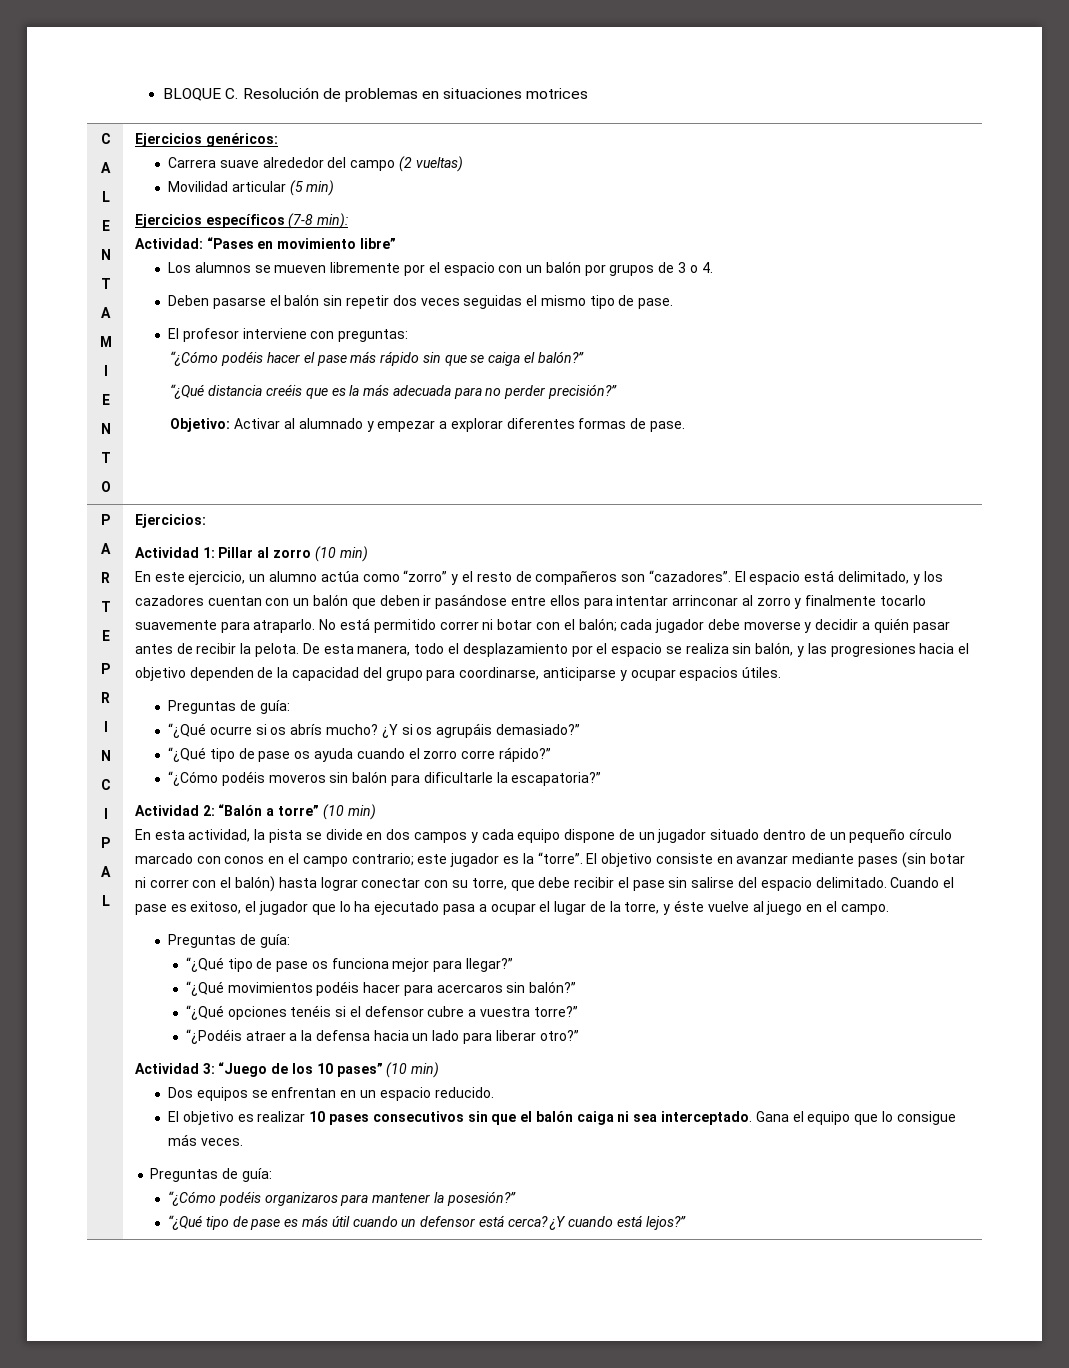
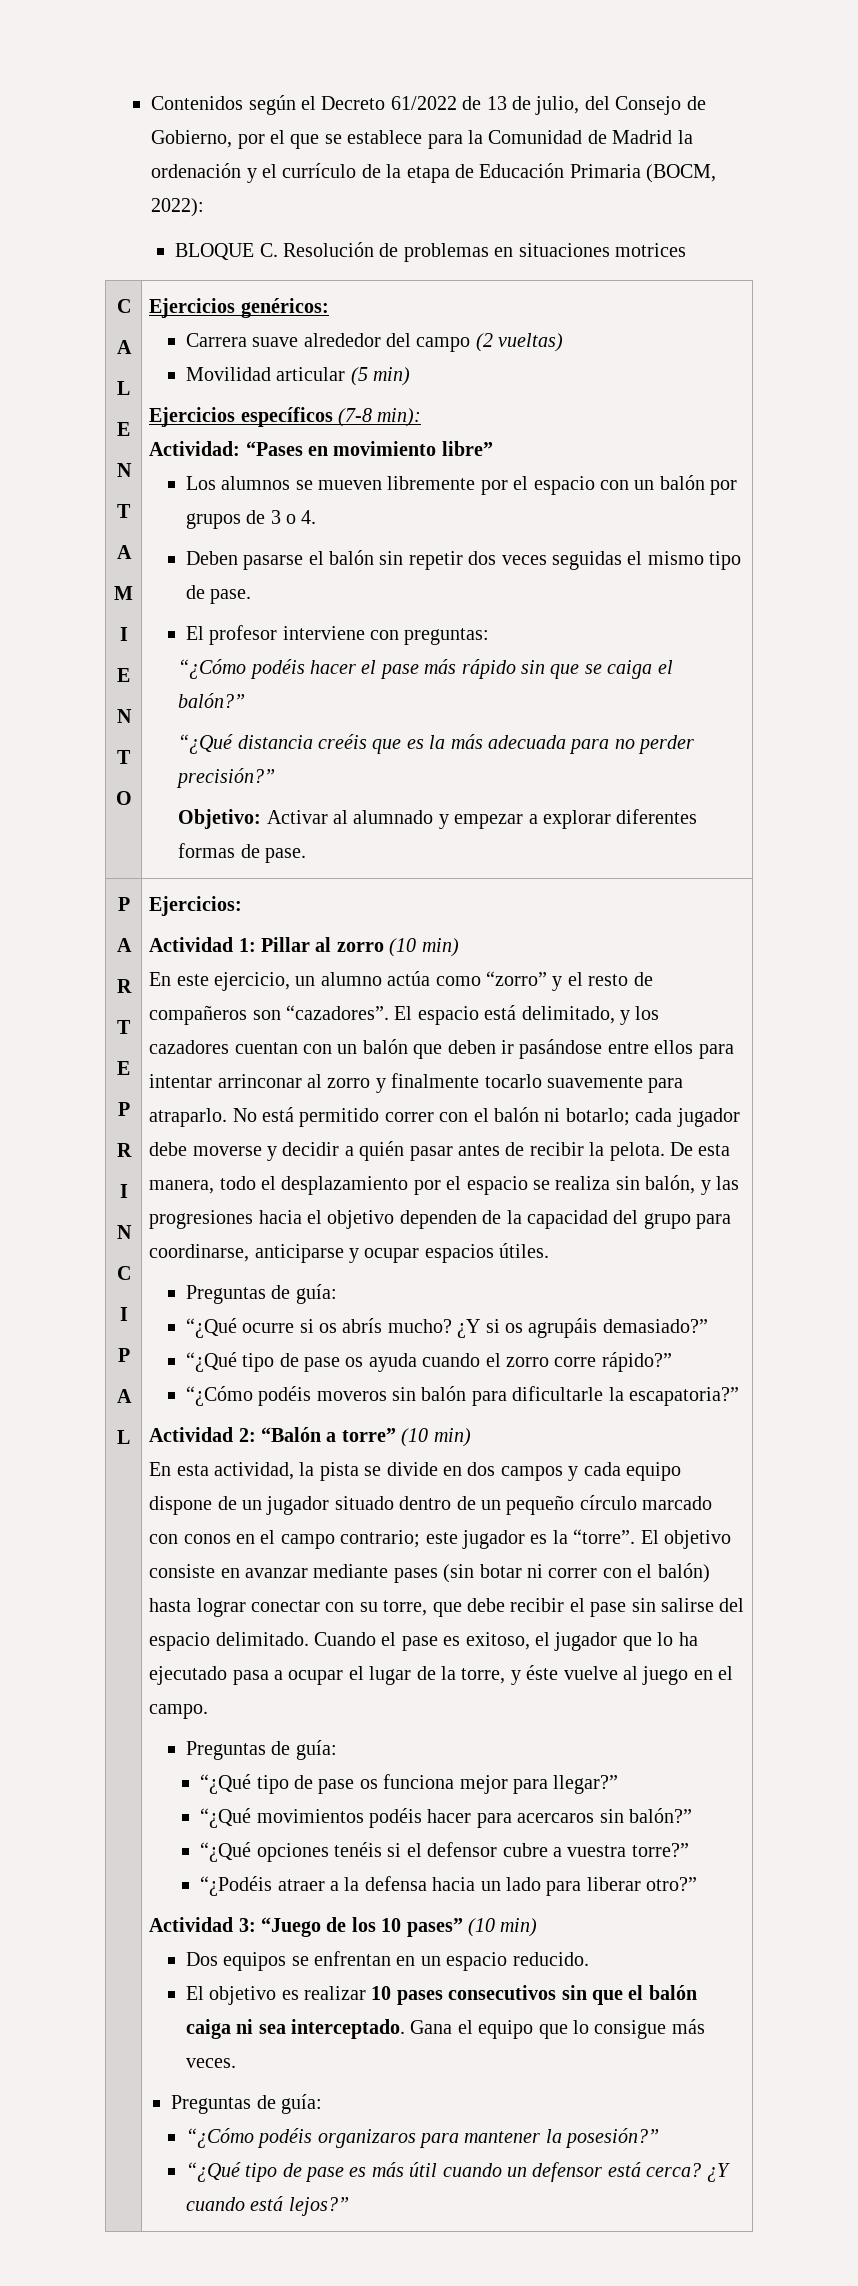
+ Contenidos según el Decreto 61/2022 de 13 de julio, del Consejo de Gobierno, por el que se establece para la Comunidad de Madrid la ordenación y el currículo de la etapa de Educación Primaria (BOCM, 2022):
- No está permitido correr ni botar con el balón; cada jugador debe moverse y decidir a quién pasar antes de recibir la pelota.
+ No está permitido correr con el balón ni botarlo; cada jugador debe moverse y decidir a quién pasar antes de recibir la pelota.

